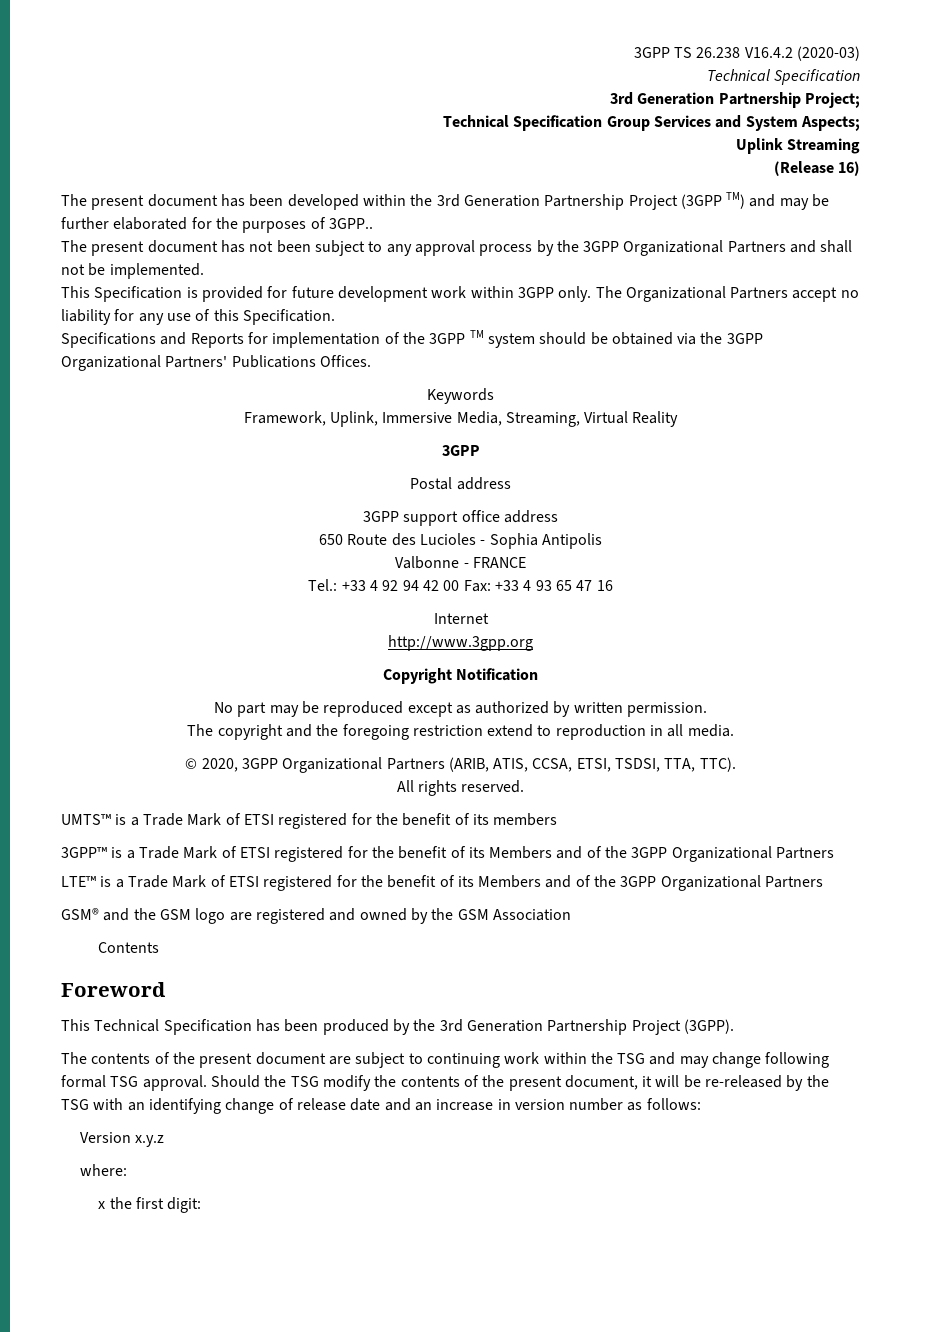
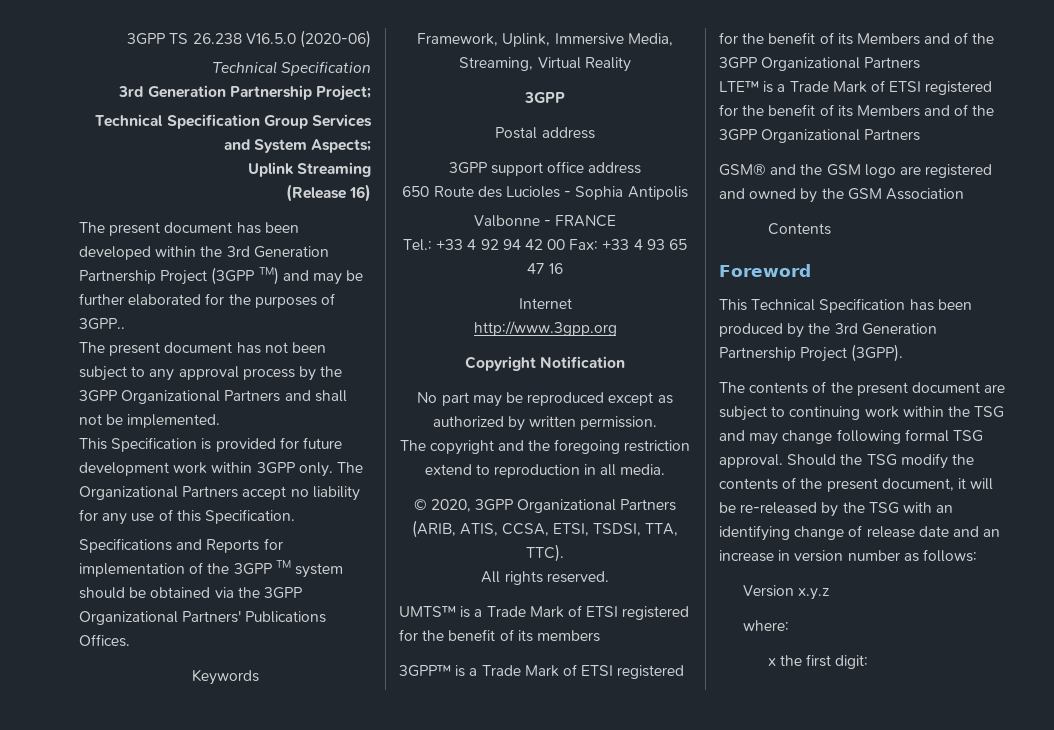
- 3GPP TS 26.238 V16.4.2 (2020-03)
+ 3GPP TS 26.238 V16.5.0 (2020-06)

